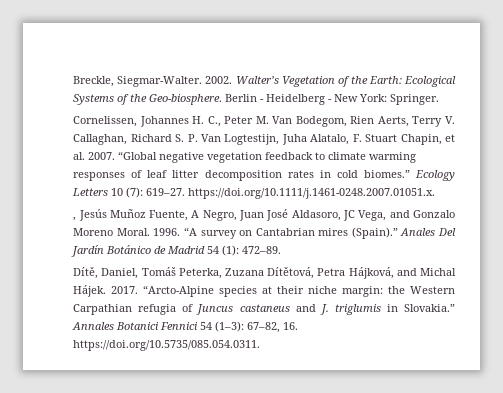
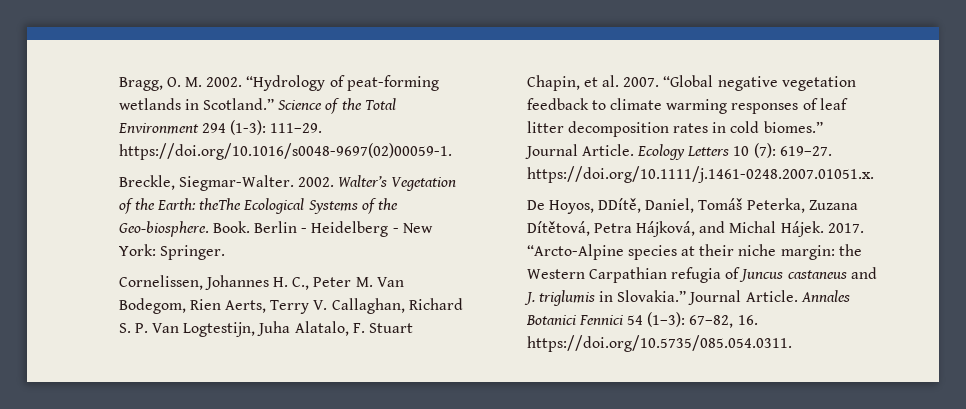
+ Bragg, O. M. 2002. “Hydrology of peat-forming wetlands in Scotland.” Science of the Total Environment 294 (1-3): 111–29. https://doi.org/10.1016/s0048-9697(02)00059-1.
- Walter’s Vegetation of the Earth: Ecological Systems of the Geo-biosphere.
+ Walter’s Vegetation of the Earth: theThe Ecological Systems of the Geo-biosphere.
+ Book.
- “Global negative vegetation feedback to climate warming responses of leaf litter decomposition rates in cold biomes.”
+ “Global negative vegetation feedback to climate warming responses of leaf litter decomposition rates in cold biomes.” Journal Article.
- , Jesús Muñoz Fuente, A Negro, Juan José Aldasoro, JC Vega, and Gonzalo Moreno Moral. 1996. “A survey on Cantabrian mires (Spain).” Anales Del Jardín Botánico de Madrid 54 (1): 472–89.
- Dítě, Daniel, Tomáš Peterka, Zuzana Dítětová, Petra Hájková, and Michal Hájek.
+ De Hoyos, DDítě, Daniel, Tomáš Peterka, Zuzana Dítětová, Petra Hájková, and Michal Hájek.
- “Arcto-Alpine species at their niche margin: the Western Carpathian refugia of Juncus castaneus and J. triglumis in Slovakia.”
+ “Arcto-Alpine species at their niche margin: the Western Carpathian refugia of Juncus castaneus and J. triglumis in Slovakia.” Journal Article.

